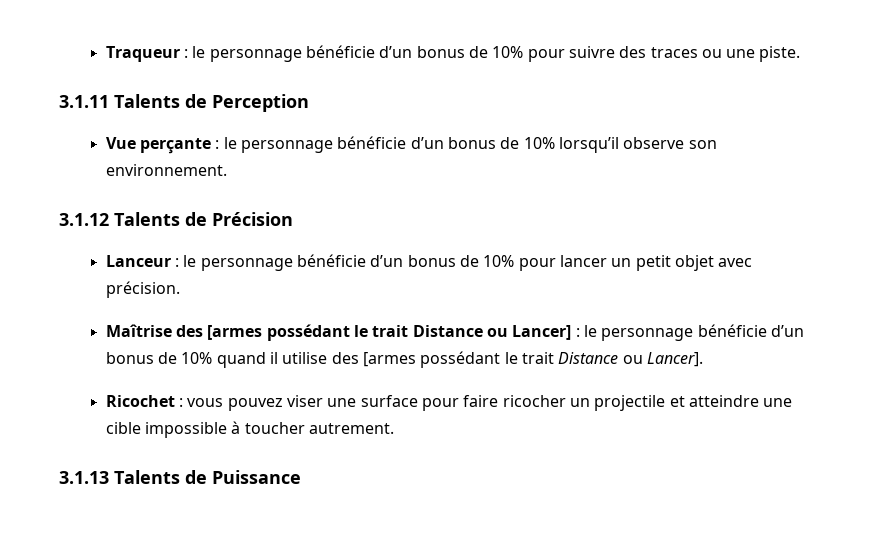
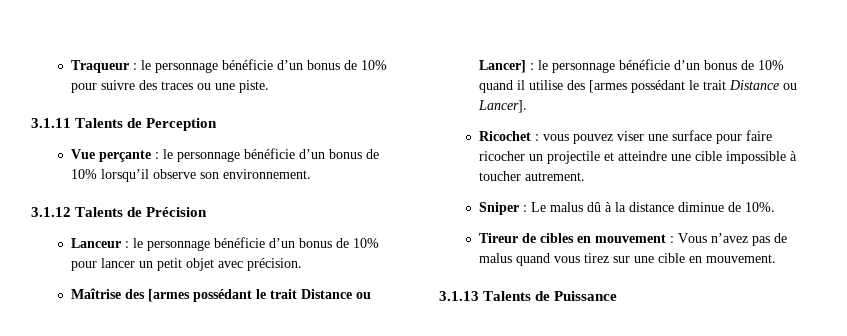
+ Sniper : Le malus dû à la distance diminue de 10%.
+ Tireur de cibles en mouvement : Vous n’avez pas de malus quand vous tirez sur une cible en mouvement.

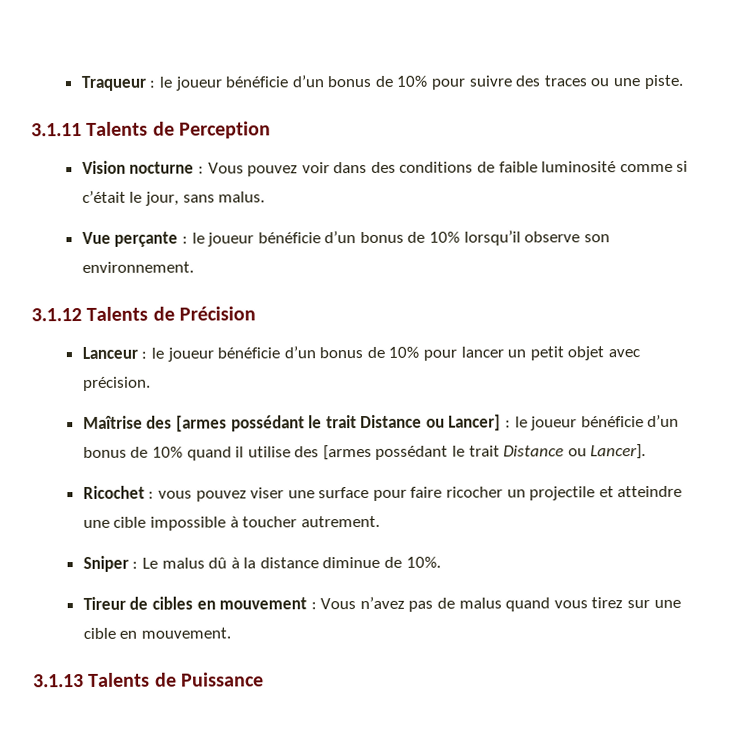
- Traqueur : le personnage bénéficie d’un bonus de 10% pour suivre des traces ou une piste.
+ Traqueur : le joueur bénéficie d’un bonus de 10% pour suivre des traces ou une piste.
+ Vision nocturne : Vous pouvez voir dans des conditions de faible luminosité comme si c’était le jour, sans malus.
- Vue perçante : le personnage bénéficie d’un bonus de 10% lorsqu’il observe son environnement.
+ Vue perçante : le joueur bénéficie d’un bonus de 10% lorsqu’il observe son environnement.
- Lanceur : le personnage bénéficie d’un bonus de 10% pour lancer un petit objet avec précision.
+ Lanceur : le joueur bénéficie d’un bonus de 10% pour lancer un petit objet avec précision.
- Maîtrise des [armes possédant le trait Distance ou Lancer] : le personnage bénéficie d’un bonus de 10% quand il utilise des [armes possédant le trait Distance ou Lancer].
+ Maîtrise des [armes possédant le trait Distance ou Lancer] : le joueur bénéficie d’un bonus de 10% quand il utilise des [armes possédant le trait Distance ou Lancer].

